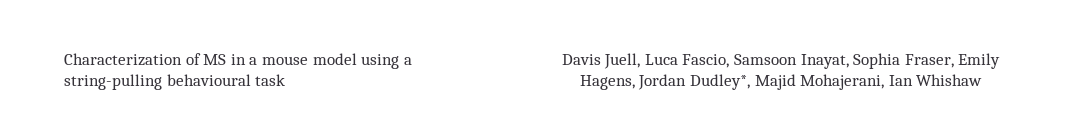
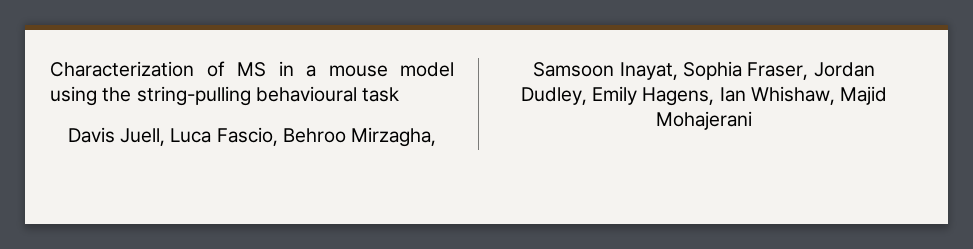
- Characterization of MS in a mouse model using a string-pulling behavioural task
+ Characterization of MS in a mouse model using the string-pulling behavioural task
- Davis Juell, Luca Fascio, Samsoon Inayat, Sophia Fraser, Emily Hagens, Jordan Dudley*, Majid Mohajerani, Ian Whishaw
+ Davis Juell, Luca Fascio, Behroo Mirzagha, Samsoon Inayat, Sophia Fraser, Jordan Dudley, Emily Hagens, Ian Whishaw, Majid Mohajerani

